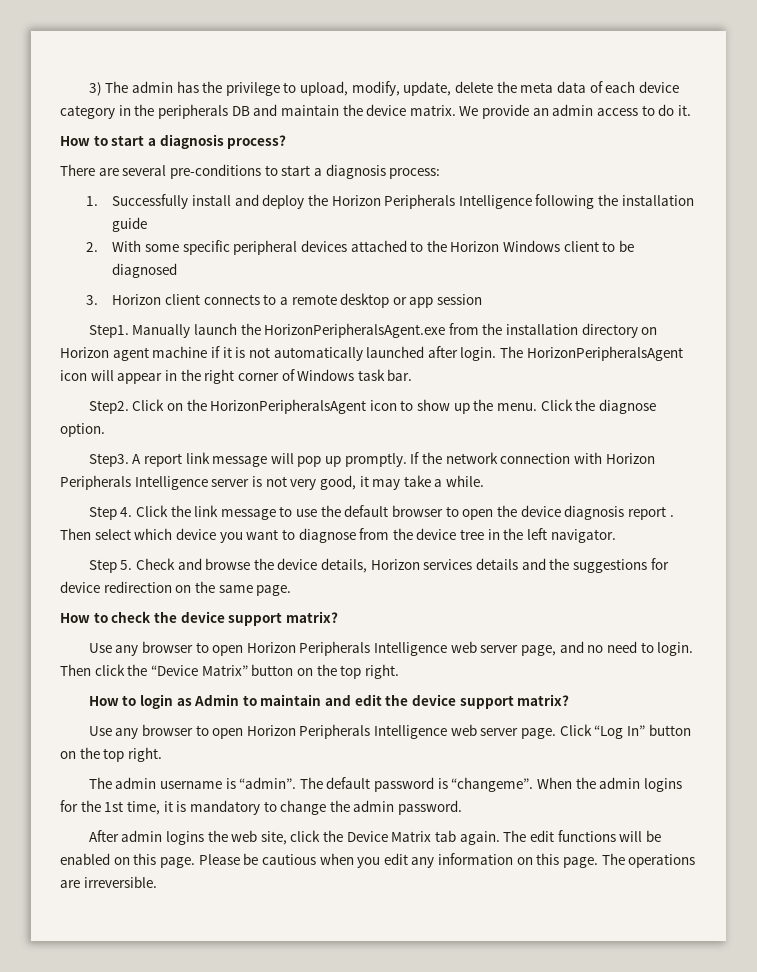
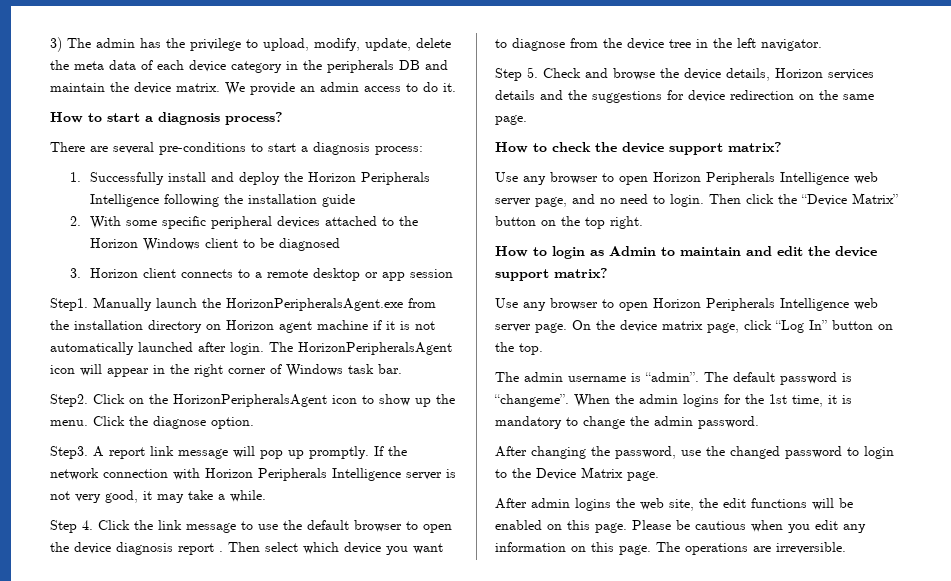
- Click “Log In” button on the top right.
+ On the device matrix page, click “Log In” button on the top.
+ After changing the password, use the changed password to login to the Device Matrix page.
- After admin logins the web site, click the Device Matrix tab again. The edit functions will be enabled on this page.
+ After admin logins the web site, the edit functions will be enabled on this page.

